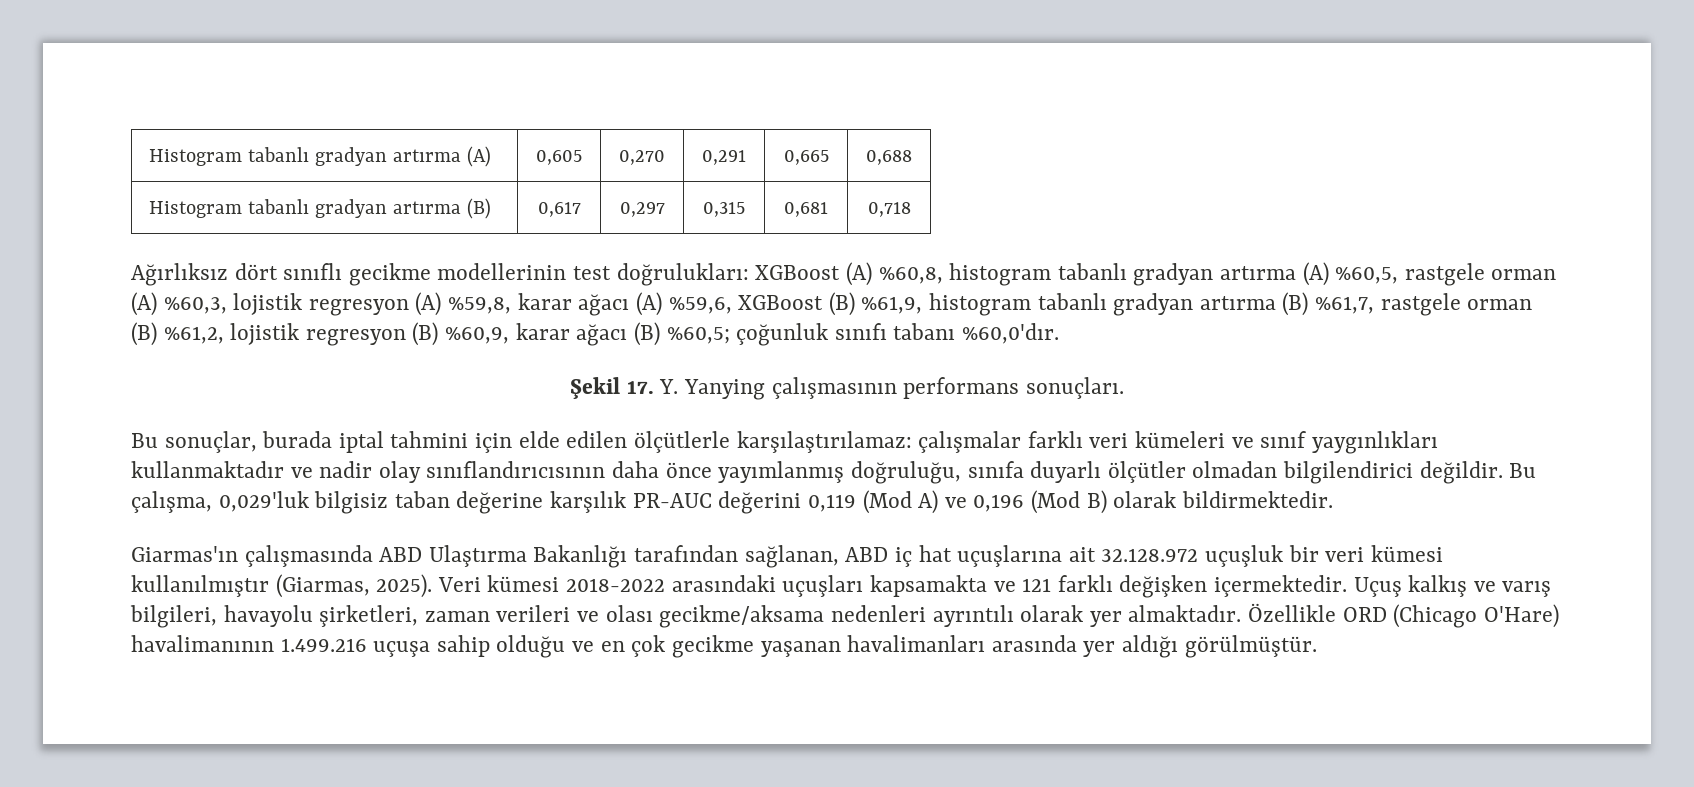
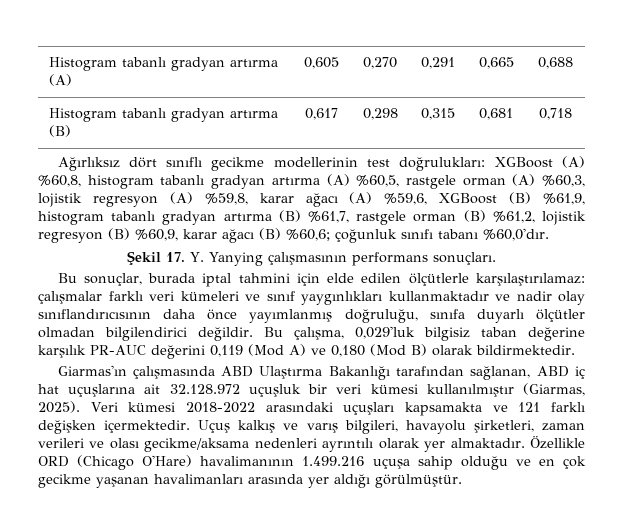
- Histogram tabanlı gradyan artırma (B) | 0,617 | 0,297 | 0,315 | 0,681 | 0,718
+ Histogram tabanlı gradyan artırma (B) | 0,617 | 0,298 | 0,315 | 0,681 | 0,718
- Ağırlıksız dört sınıflı gecikme modellerinin test doğrulukları: XGBoost (A) %60,8, histogram tabanlı gradyan artırma (A) %60,5, rastgele orman (A) %60,3, lojistik regresyon (A) %59,8, karar ağacı (A) %59,6, XGBoost (B) %61,9, histogram tabanlı gradyan artırma (B) %61,7, rastgele orman (B) %61,2, lojistik regresyon (B) %60,9, karar ağacı (B) %60,5; çoğunluk sınıfı tabanı %60,0'dır.
+ Ağırlıksız dört sınıflı gecikme modellerinin test doğrulukları: XGBoost (A) %60,8, histogram tabanlı gradyan artırma (A) %60,5, rastgele orman (A) %60,3, lojistik regresyon (A) %59,8, karar ağacı (A) %59,6, XGBoost (B) %61,9, histogram tabanlı gradyan artırma (B) %61,7, rastgele orman (B) %61,2, lojistik regresyon (B) %60,9, karar ağacı (B) %60,6; çoğunluk sınıfı tabanı %60,0'dır.
- Bu çalışma, 0,029'luk bilgisiz taban değerine karşılık PR-AUC değerini 0,119 (Mod A) ve 0,196 (Mod B) olarak bildirmektedir.
+ Bu çalışma, 0,029'luk bilgisiz taban değerine karşılık PR-AUC değerini 0,119 (Mod A) ve 0,180 (Mod B) olarak bildirmektedir.

